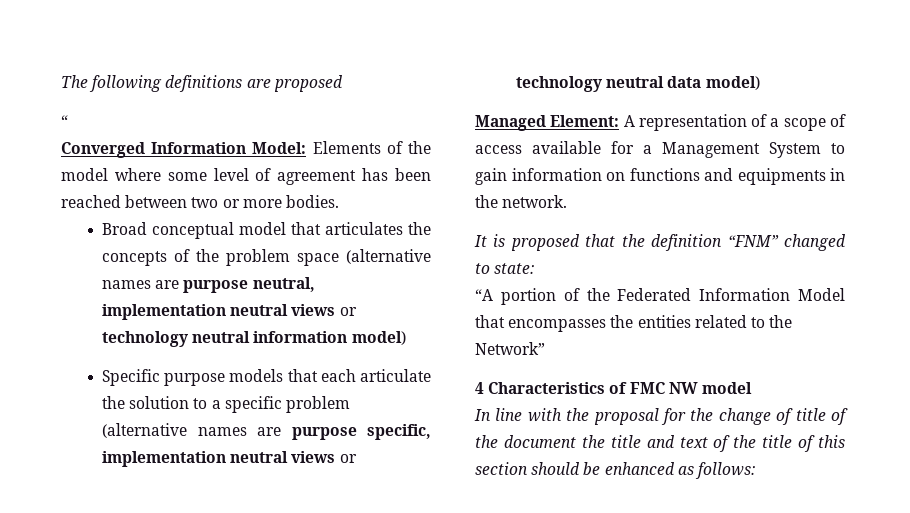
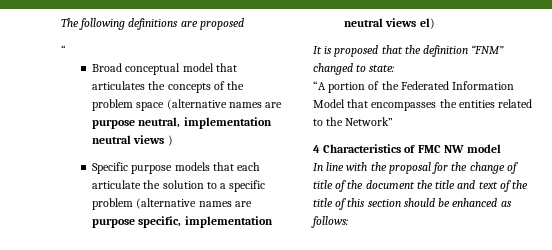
- Converged Information Model: Elements of the model where some level of agreement has been reached between two or more bodies.
- Broad conceptual model that articulates the concepts of the problem space (alternative names are purpose neutral, implementation neutral views or technology neutral information model)
+ Broad conceptual model that articulates the concepts of the problem space (alternative names are purpose neutral, implementation neutral views )
- Specific purpose models that each articulate the solution to a specific problem (alternative names are purpose specific, implementation neutral views or technology neutral data model)
- Managed Element: A representation of a scope of access available for a Management System to gain information on functions and equipments in the network.
+ Specific purpose models that each articulate the solution to a specific problem (alternative names are purpose specific, implementation neutral views el)

